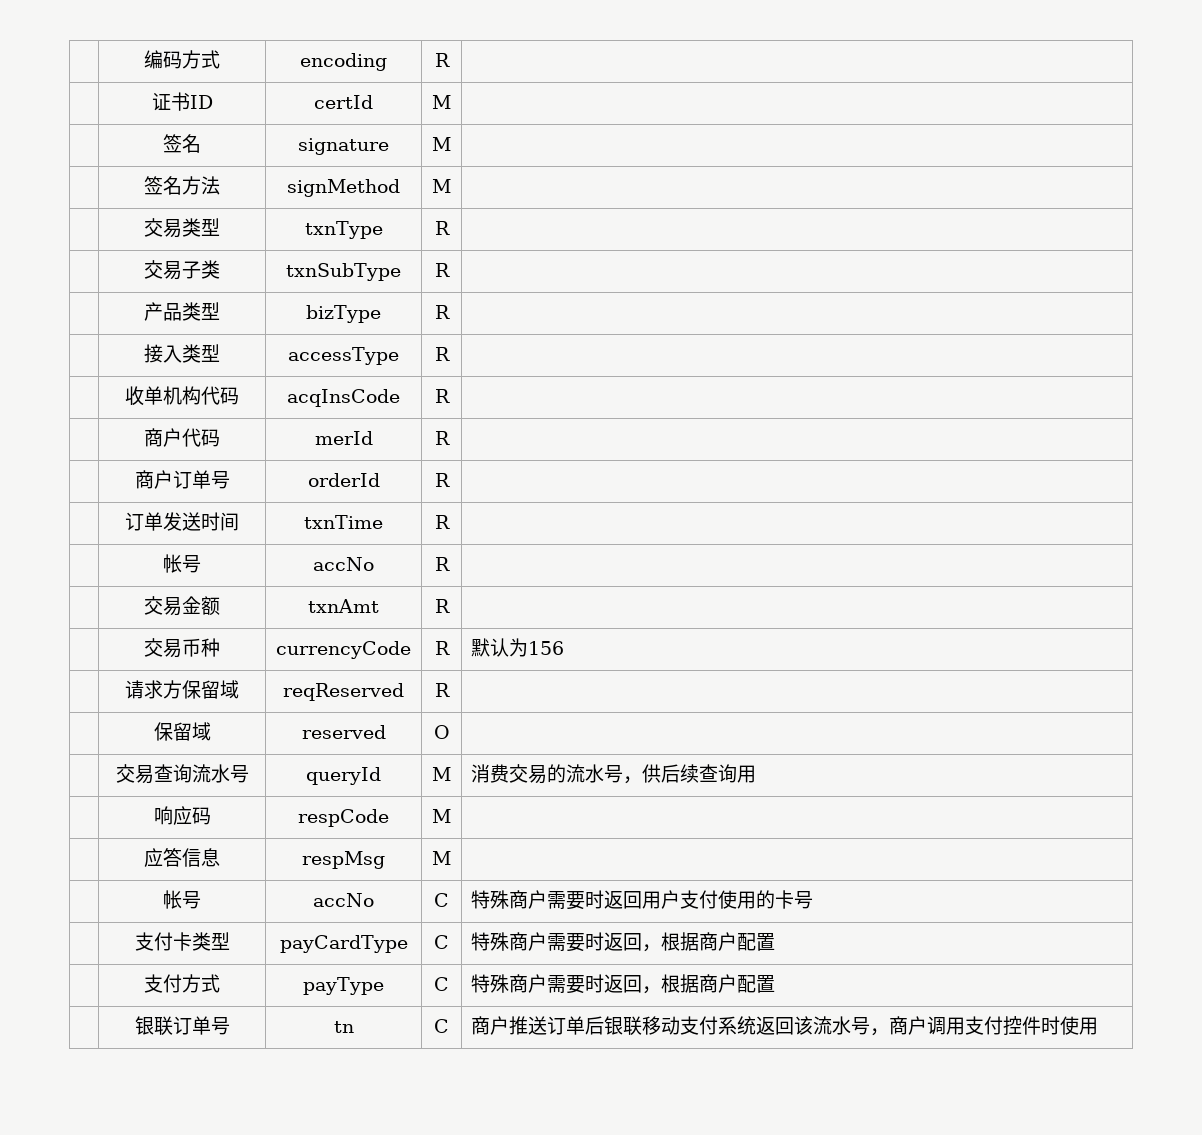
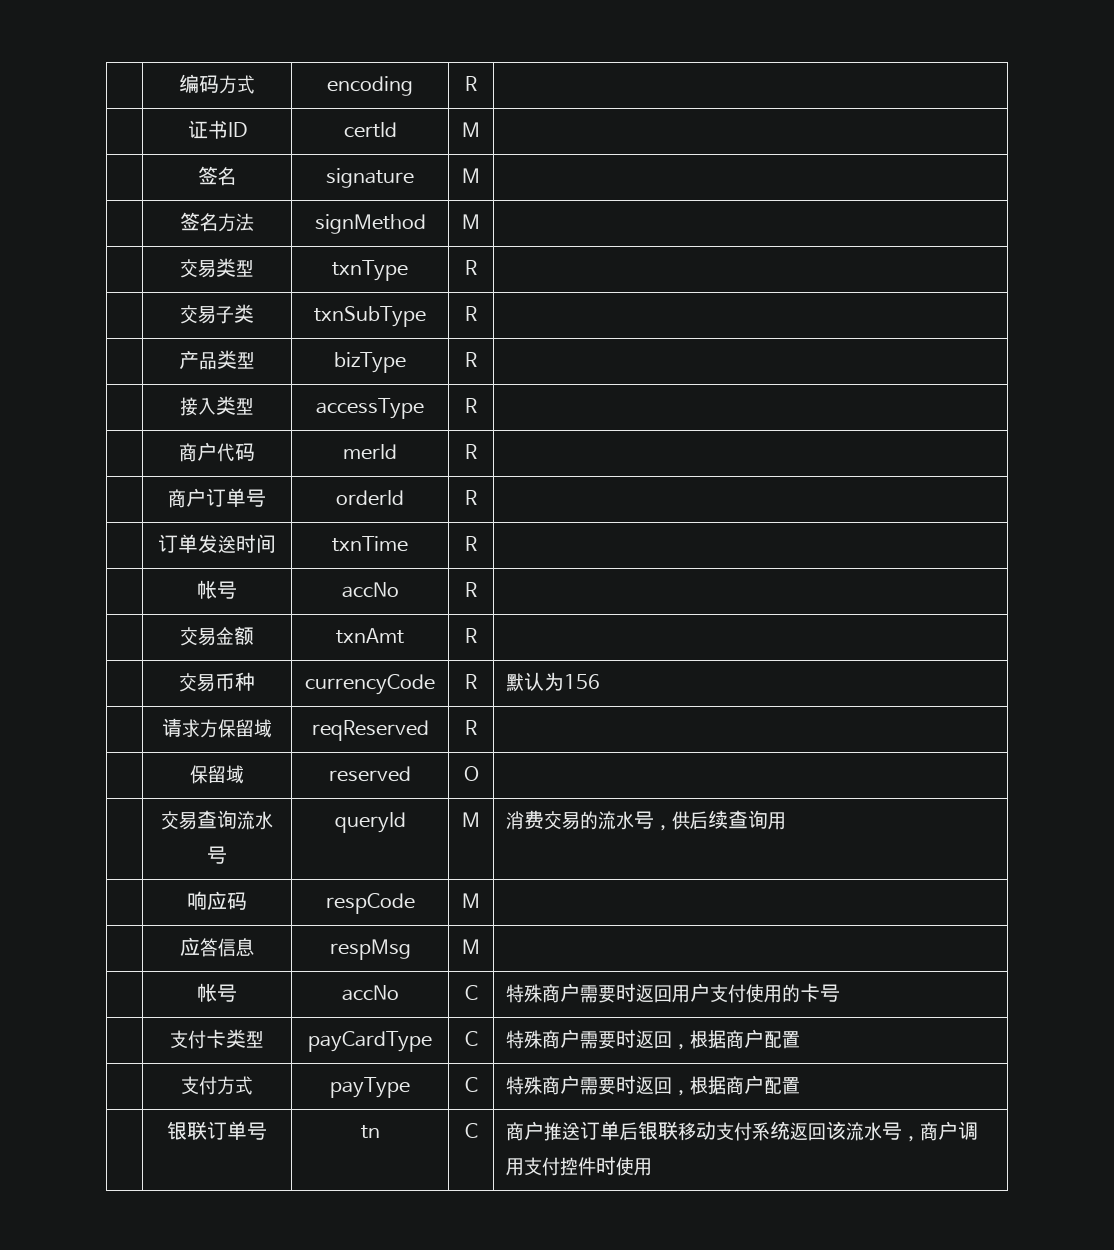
- | 收单机构代码 | acqInsCode | R |

